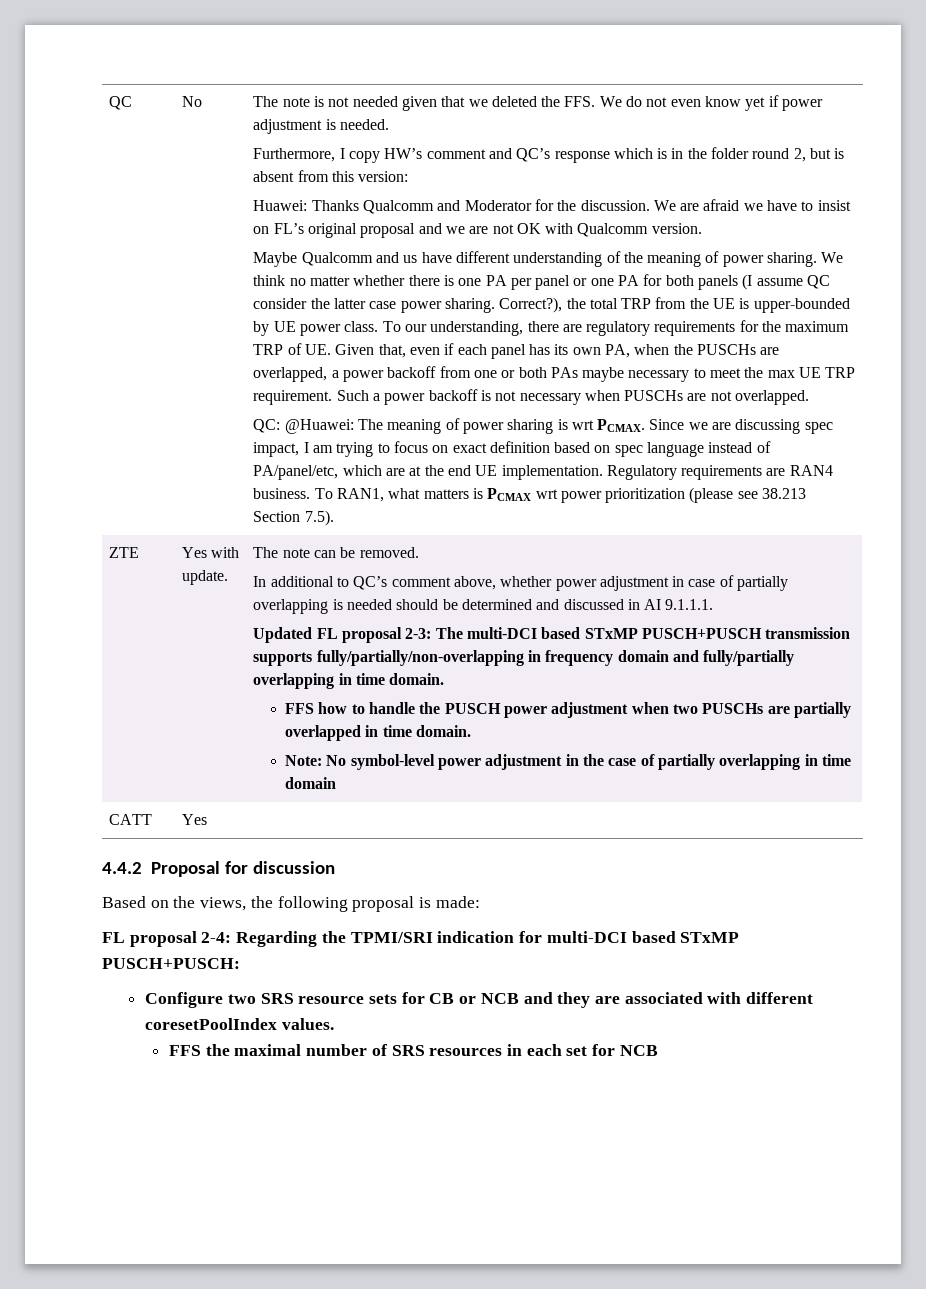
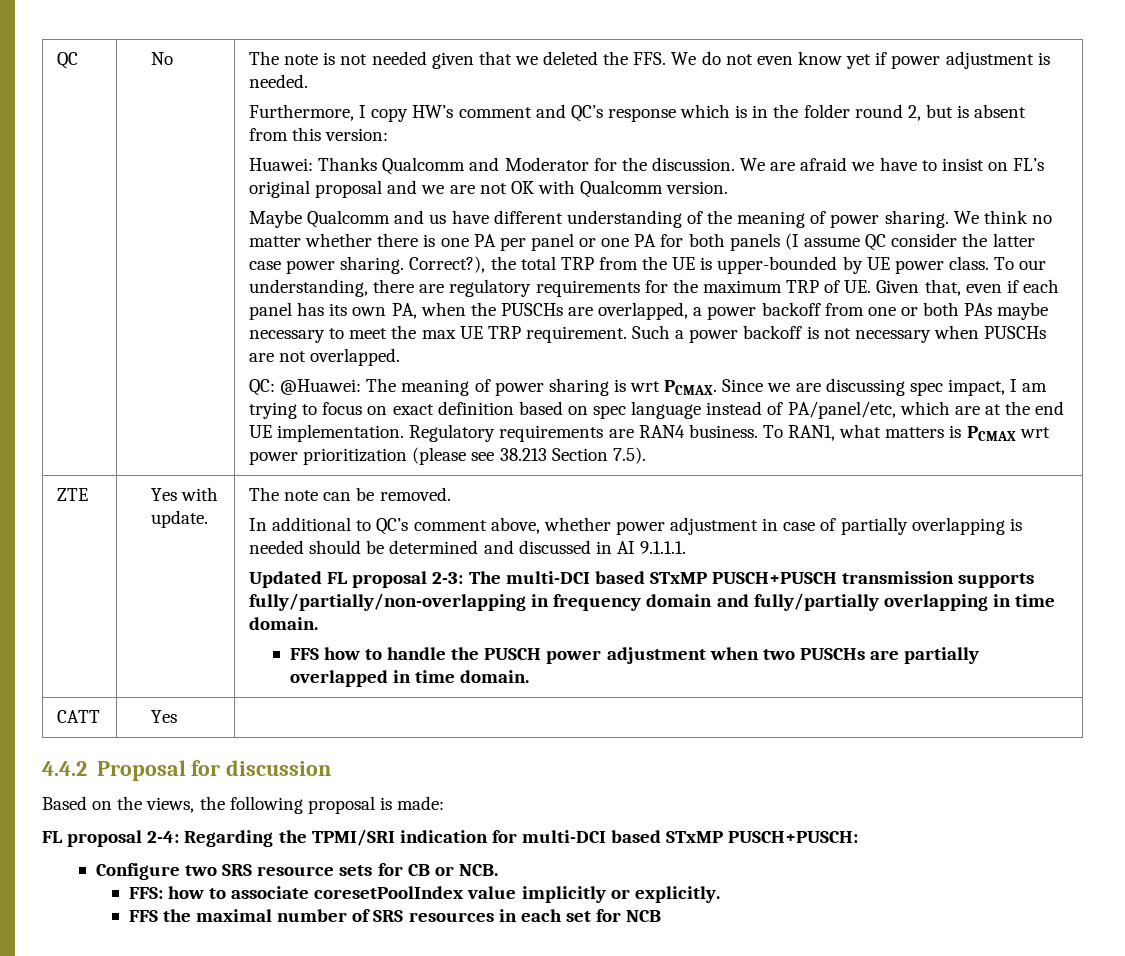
- Note: No symbol-level power adjustment in the case of partially overlapping in time domain
- Configure two SRS resource sets for CB or NCB and they are associated with different coresetPoolIndex values.
+ Configure two SRS resource sets for CB or NCB.
+ FFS: how to associate coresetPoolIndex value implicitly or explicitly.

